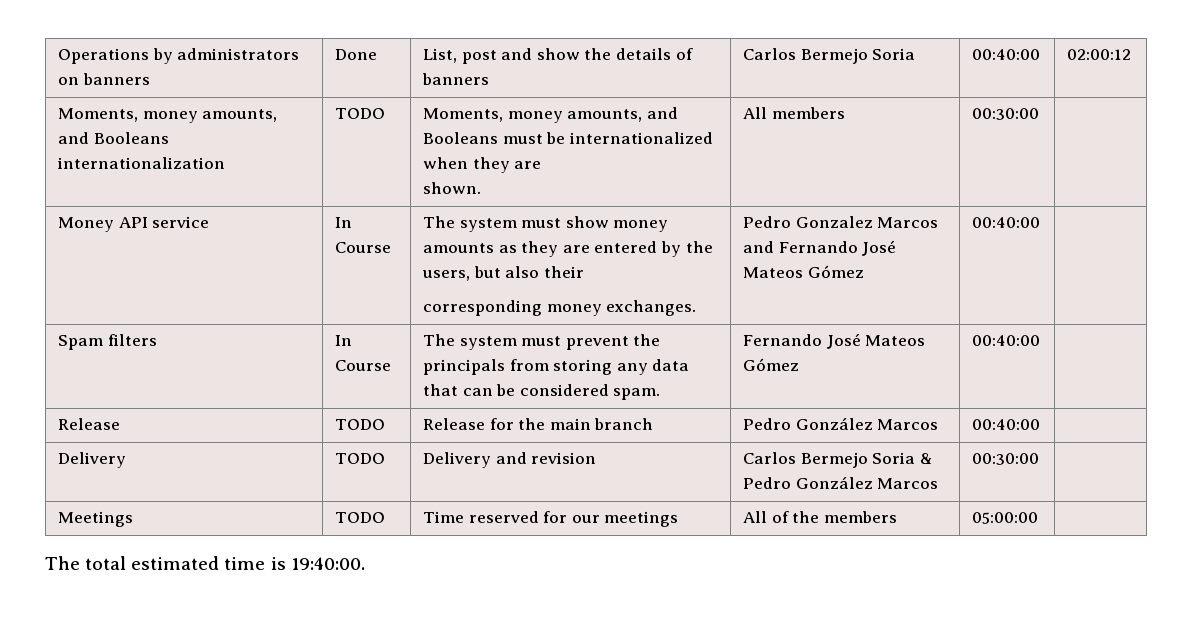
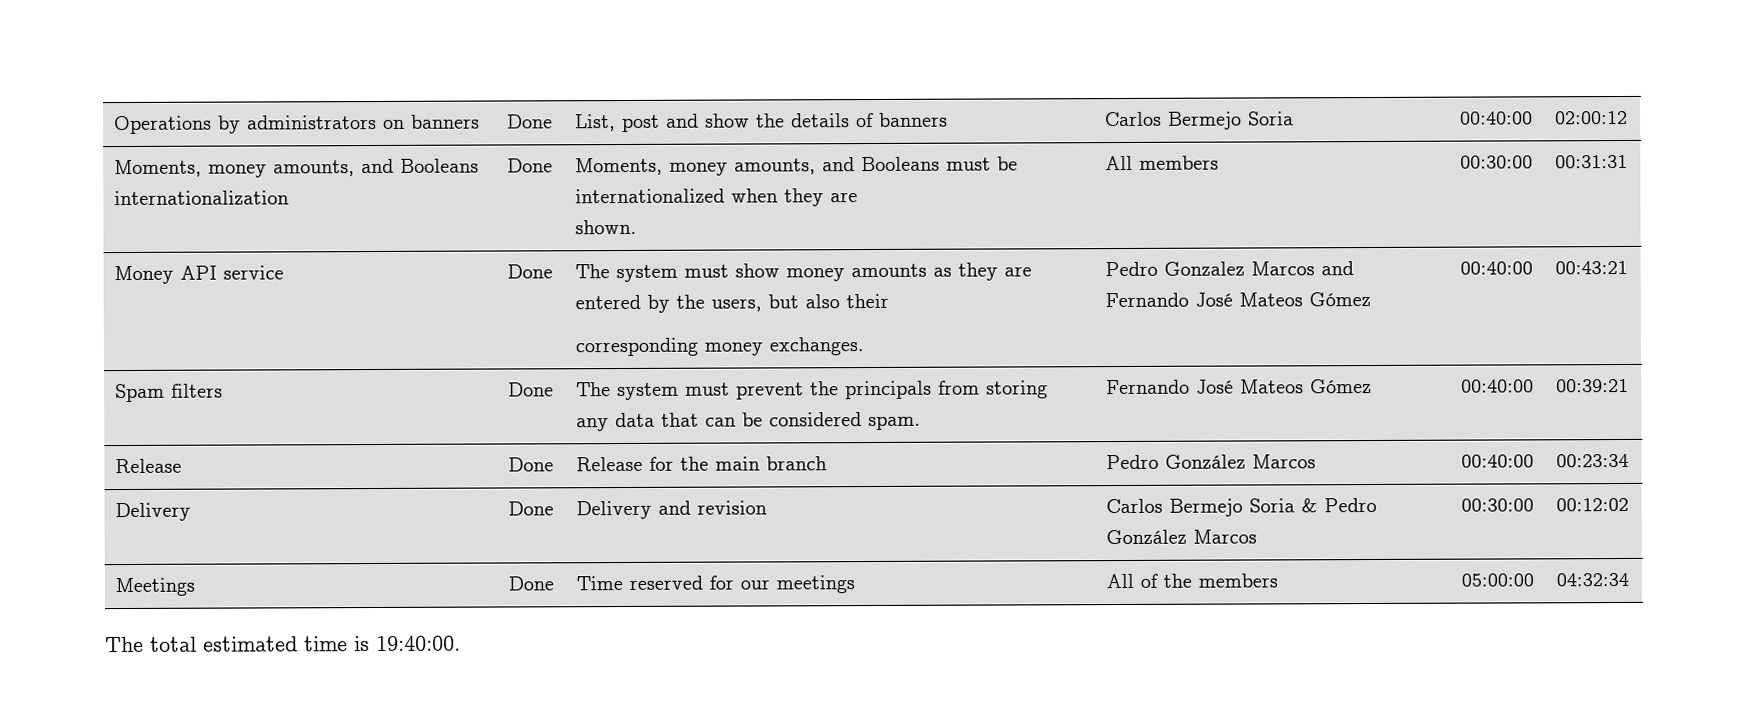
- Moments, money amounts, and Booleans internationalization | TODO | Moments, money amounts, and Booleans must be internationalized when they are
- shown. | All members | 00:30:00 |
+ Moments, money amounts, and Booleans internationalization | Done | Moments, money amounts, and Booleans must be internationalized when they are
+ shown. | All members | 00:30:00 | 00:31:31
- Money API service | In Course | The system must show money amounts as they are entered by the users, but also their
- corresponding money exchanges. | Pedro Gonzalez Marcos and Fernando José Mateos Gómez | 00:40:00 |
+ Money API service | Done | The system must show money amounts as they are entered by the users, but also their
+ corresponding money exchanges. | Pedro Gonzalez Marcos and Fernando José Mateos Gómez | 00:40:00 | 00:43:21
- Spam filters | In Course | The system must prevent the principals from storing any data that can be considered spam. | Fernando José Mateos Gómez | 00:40:00 |
+ Spam filters | Done | The system must prevent the principals from storing any data that can be considered spam. | Fernando José Mateos Gómez | 00:40:00 | 00:39:21
- Release | TODO | Release for the main branch | Pedro González Marcos | 00:40:00 |
+ Release | Done | Release for the main branch | Pedro González Marcos | 00:40:00 | 00:23:34
- Delivery | TODO | Delivery and revision | Carlos Bermejo Soria & Pedro González Marcos | 00:30:00 |
+ Delivery | Done | Delivery and revision | Carlos Bermejo Soria & Pedro González Marcos | 00:30:00 | 00:12:02
- Meetings | TODO | Time reserved for our meetings | All of the members | 05:00:00 |
+ Meetings | Done | Time reserved for our meetings | All of the members | 05:00:00 | 04:32:34

